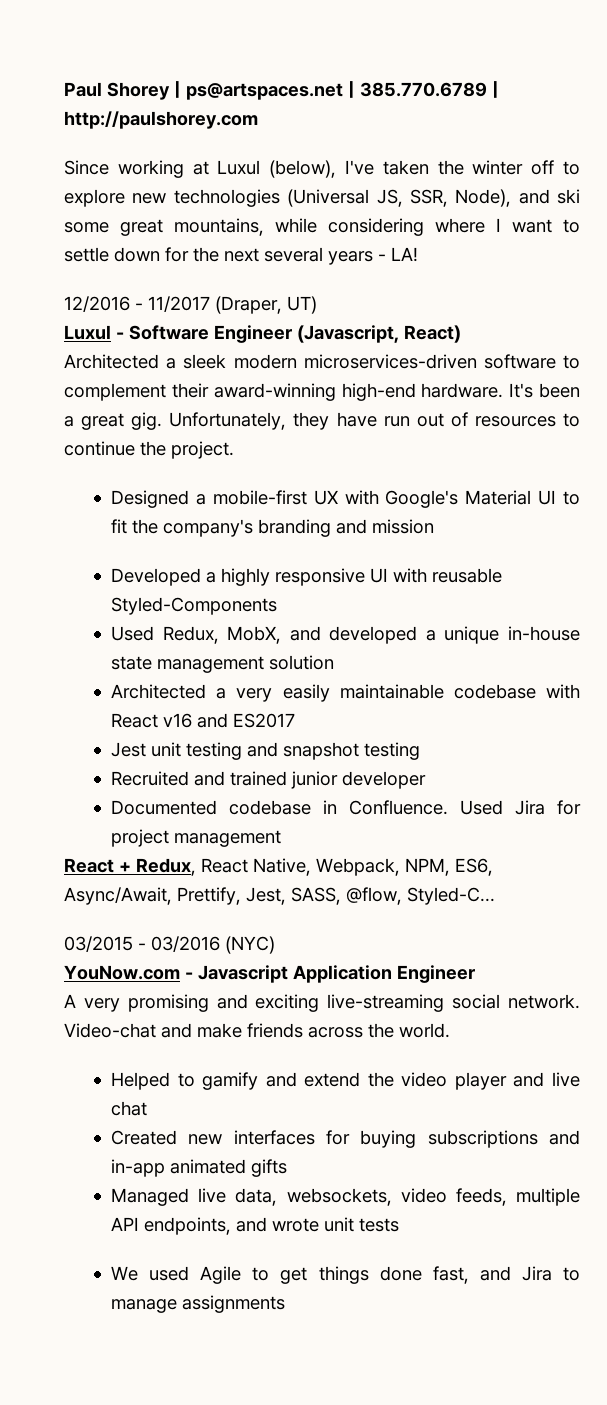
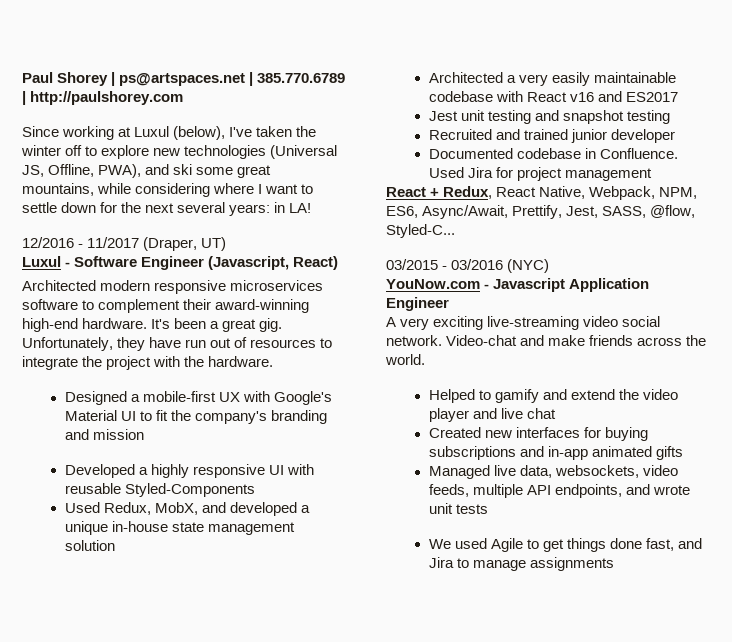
- Since working at Luxul (below), I've taken the winter off to explore new technologies (Universal JS, SSR, Node), and ski some great mountains, while considering where I want to settle down for the next several years - LA!
+ Since working at Luxul (below), I've taken the winter off to explore new technologies (Universal JS, Offline, PWA), and ski some great mountains, while considering where I want to settle down for the next several years: in LA!
- Architected a sleek modern microservices-driven software to complement their award-winning high-end hardware.
+ Architected modern responsive microservices software to complement their award-winning high-end hardware.
- Unfortunately, they have run out of resources to continue the project.
+ Unfortunately, they have run out of resources to integrate the project with the hardware.
- A very promising and exciting live-streaming social network.
+ A very exciting live-streaming video social network.

